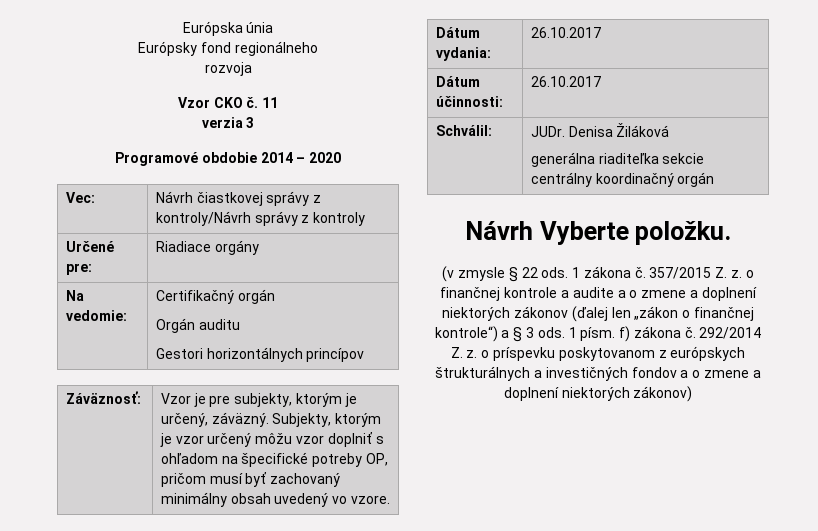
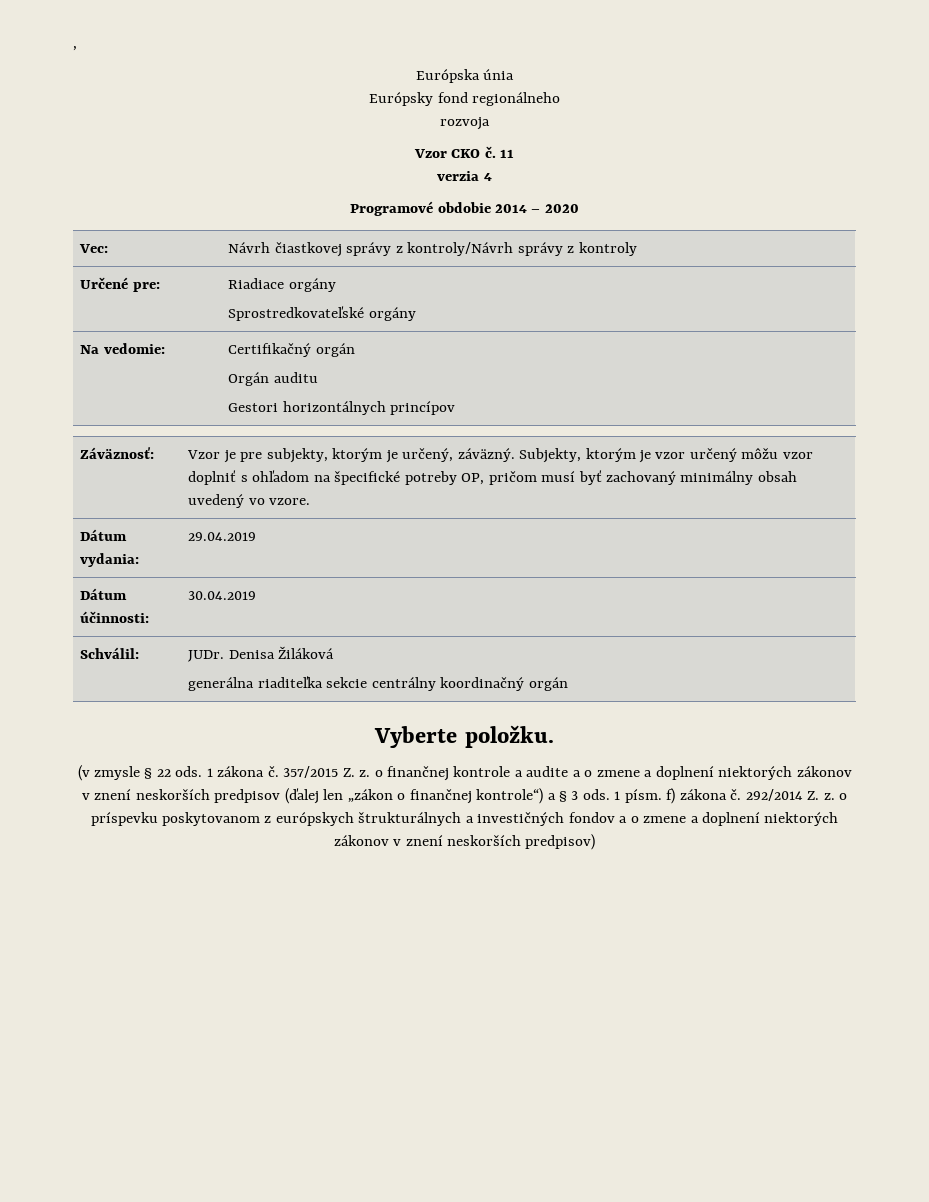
+ ,
- verzia 3
+ verzia 4
  Určené pre: | Riadiace orgány
+ Sprostredkovateľské orgány
- Dátum vydania: | 26.10.2017
+ Dátum vydania: | 29.04.2019
- Dátum účinnosti: | 26.10.2017
+ Dátum účinnosti: | 30.04.2019
- Návrh Vyberte položku.
+ Vyberte položku.
- 357/2015 Z. z. o finančnej kontrole a audite a o zmene a doplnení niektorých zákonov (ďalej len „zákon o finančnej kontrole“) a § 3 ods.
+ 357/2015 Z. z. o finančnej kontrole a audite a o zmene a doplnení niektorých zákonov v znení neskorších predpisov (ďalej len „zákon o finančnej kontrole“) a § 3 ods.
- 292/2014 Z. z. o príspevku poskytovanom z európskych štrukturálnych a investičných fondov a o zmene a doplnení niektorých zákonov)
+ 292/2014 Z. z. o príspevku poskytovanom z európskych štrukturálnych a investičných fondov a o zmene a doplnení niektorých zákonov v znení neskorších predpisov)

